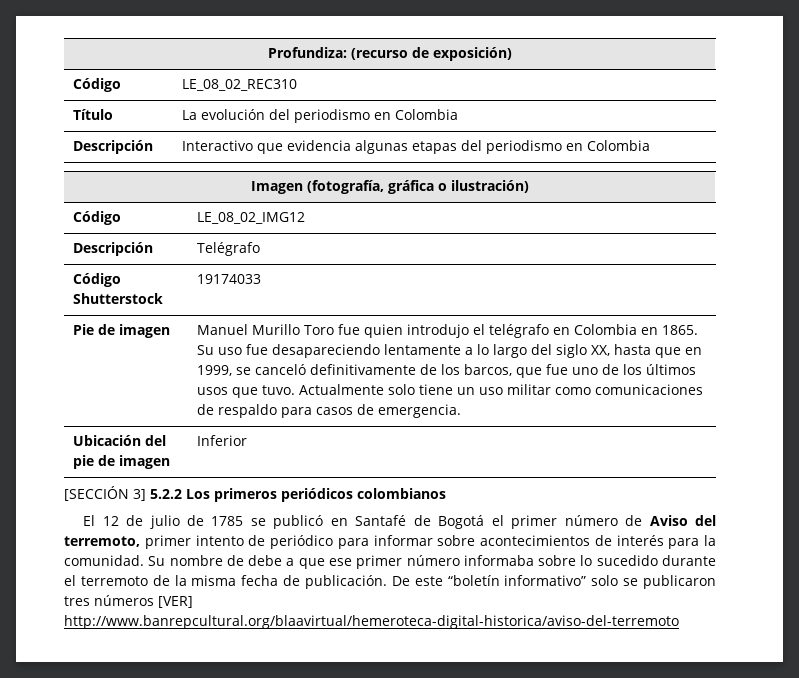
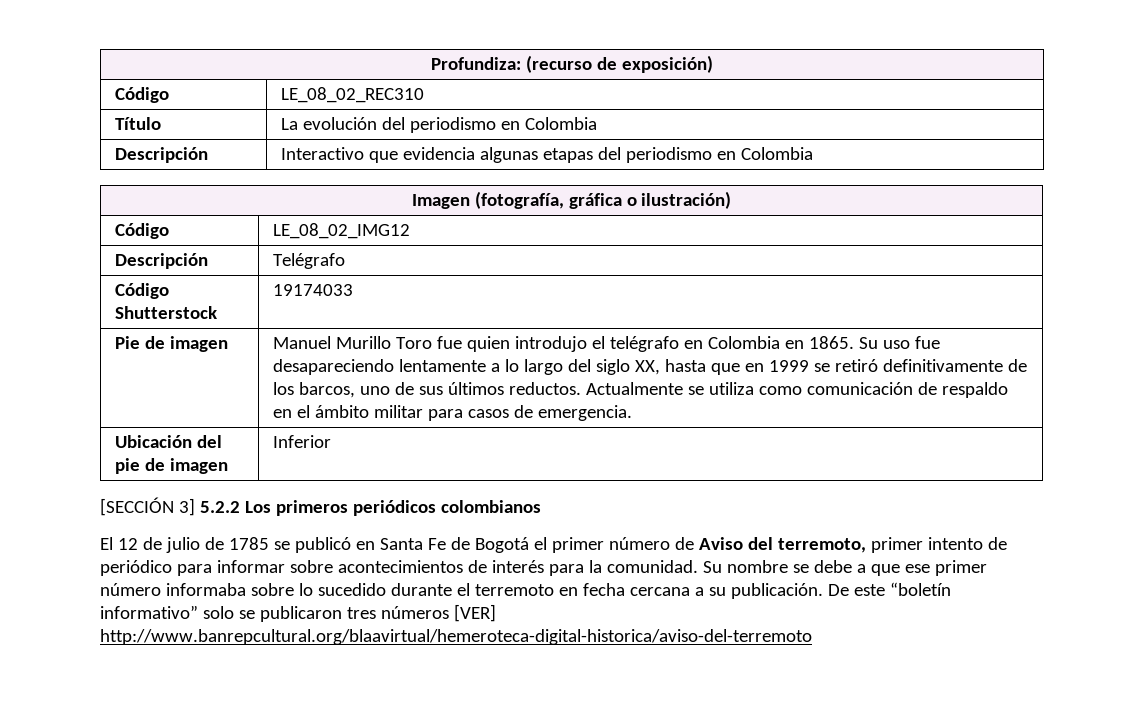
- Su uso fue desapareciendo lentamente a lo largo del siglo XX, hasta que en 1999, se canceló definitivamente de los barcos, que fue uno de los últimos usos que tuvo. Actualmente solo tiene un uso militar como comunicaciones de respaldo para casos de emergencia.
+ Su uso fue desapareciendo lentamente a lo largo del siglo XX, hasta que en 1999 se retiró definitivamente de los barcos, uno de sus últimos reductos. Actualmente se utiliza como comunicación de respaldo en el ámbito militar para casos de emergencia.
- El 12 de julio de 1785 se publicó en Santafé de Bogotá el primer número de Aviso del terremoto, primer intento de periódico para informar sobre acontecimientos de interés para la comunidad.
+ El 12 de julio de 1785 se publicó en Santa Fe de Bogotá el primer número de Aviso del terremoto, primer intento de periódico para informar sobre acontecimientos de interés para la comunidad.
- Su nombre de debe a que ese primer número informaba sobre lo sucedido durante el terremoto de la misma fecha de publicación.
+ Su nombre se debe a que ese primer número informaba sobre lo sucedido durante el terremoto en fecha cercana a su publicación.

